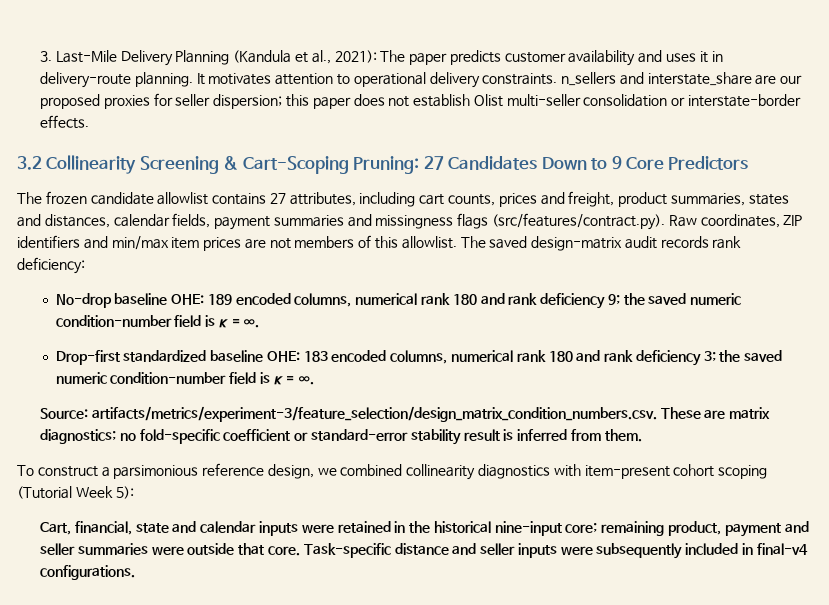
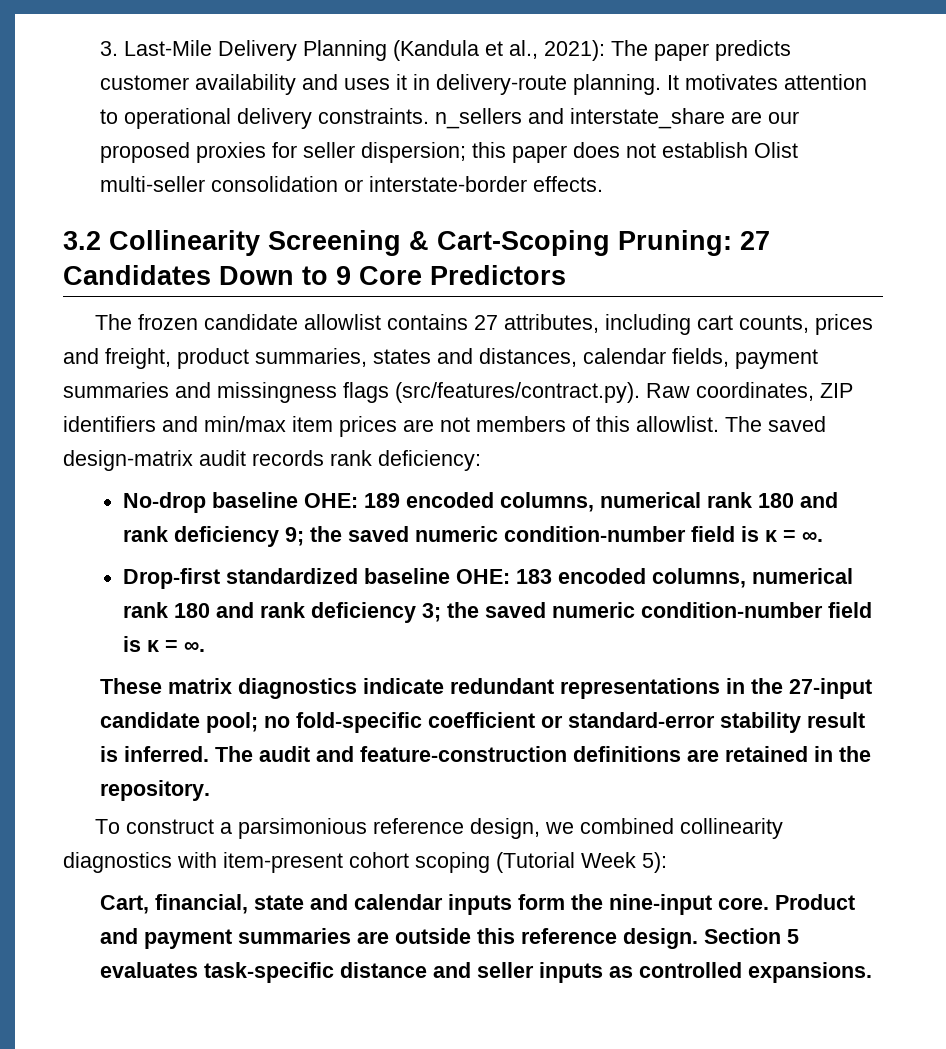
- Source: artifacts/metrics/experiment-3/feature_selection/design_matrix_condition_numbers.csv. These are matrix diagnostics; no fold-specific coefficient or standard-error stability result is inferred from them.
+ These matrix diagnostics indicate redundant representations in the 27-input candidate pool; no fold-specific coefficient or standard-error stability result is inferred. The audit and feature-construction definitions are retained in the repository.
- Cart, financial, state and calendar inputs were retained in the historical nine-input core; remaining product, payment and seller summaries were outside that core. Task-specific distance and seller inputs were subsequently included in final-v4 configurations.
+ Cart, financial, state and calendar inputs form the nine-input core. Product and payment summaries are outside this reference design. Section 5 evaluates task-specific distance and seller inputs as controlled expansions.

